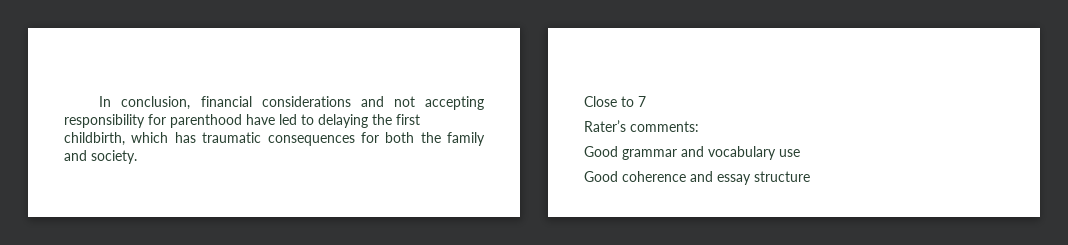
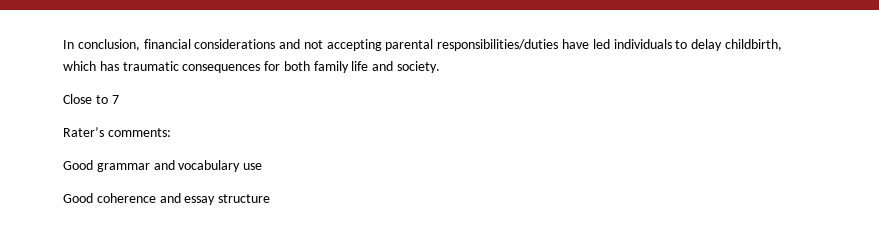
- In conclusion, financial considerations and not accepting responsibility for parenthood have led to delaying the first childbirth, which has traumatic consequences for both the family and society.
+ In conclusion, financial considerations and not accepting parental responsibilities/duties have led individuals to delay childbirth, which has traumatic consequences for both family life and society.

